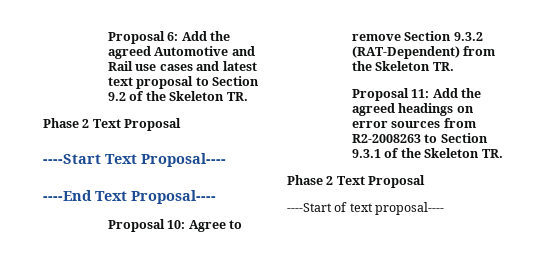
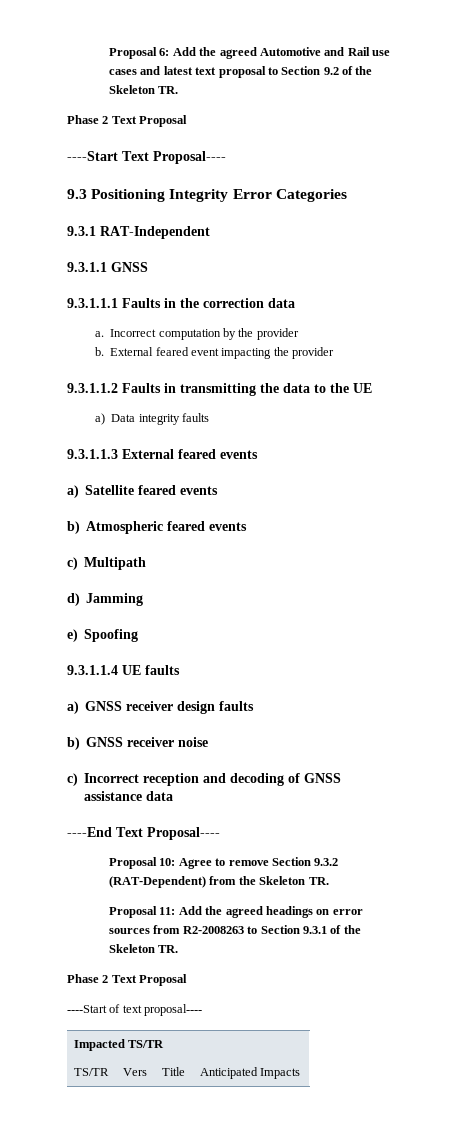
+ 9.3 Positioning Integrity Error Categories
+ 9.3.1 RAT-Independent
+ 9.3.1.1 GNSS
+ 9.3.1.1.1 Faults in the correction data
+ a. Incorrect computation by the provider
+ b. External feared event impacting the provider
+ 9.3.1.1.2 Faults in transmitting the data to the UE
+ a) Data integrity faults
+ 9.3.1.1.3 External feared events
+ a) Satellite feared events
+ b) Atmospheric feared events
+ c) Multipath
+ d) Jamming
+ e) Spoofing
+ 9.3.1.1.4 UE faults
+ a) GNSS receiver design faults
+ b) GNSS receiver noise
+ c) Incorrect reception and decoding of GNSS assistance data
+ Impacted TS/TR
+ TS/TR | Vers | Title | Anticipated Impacts

